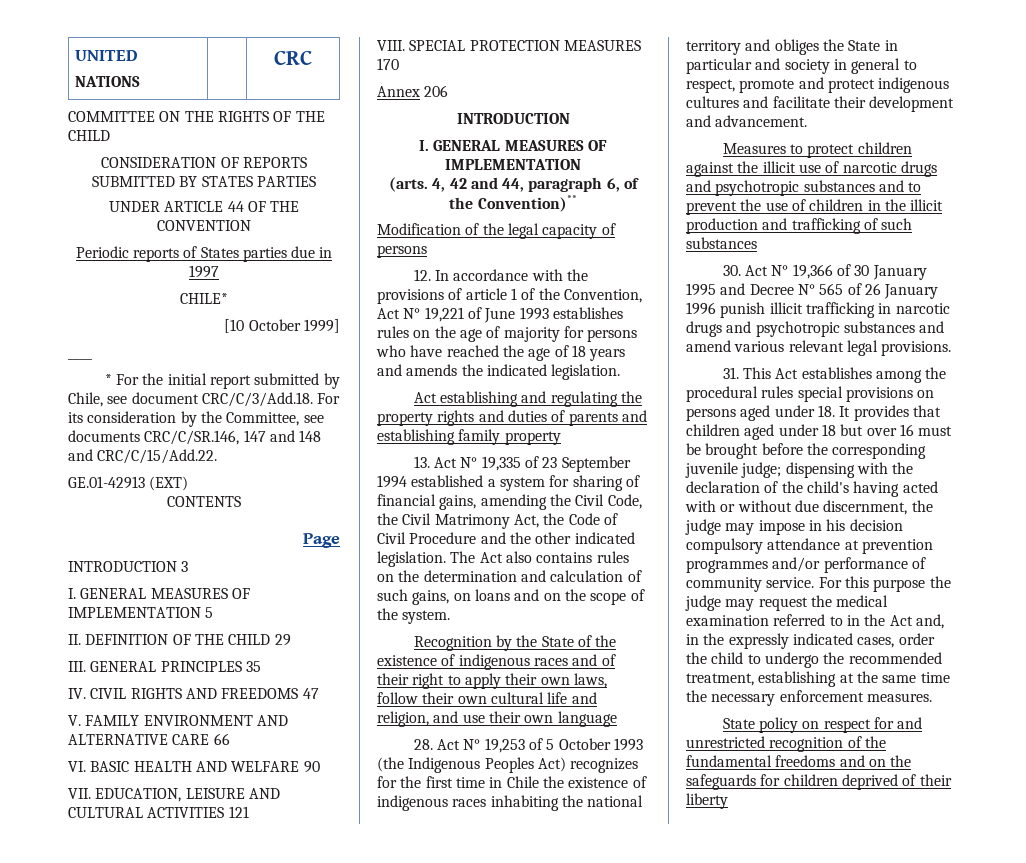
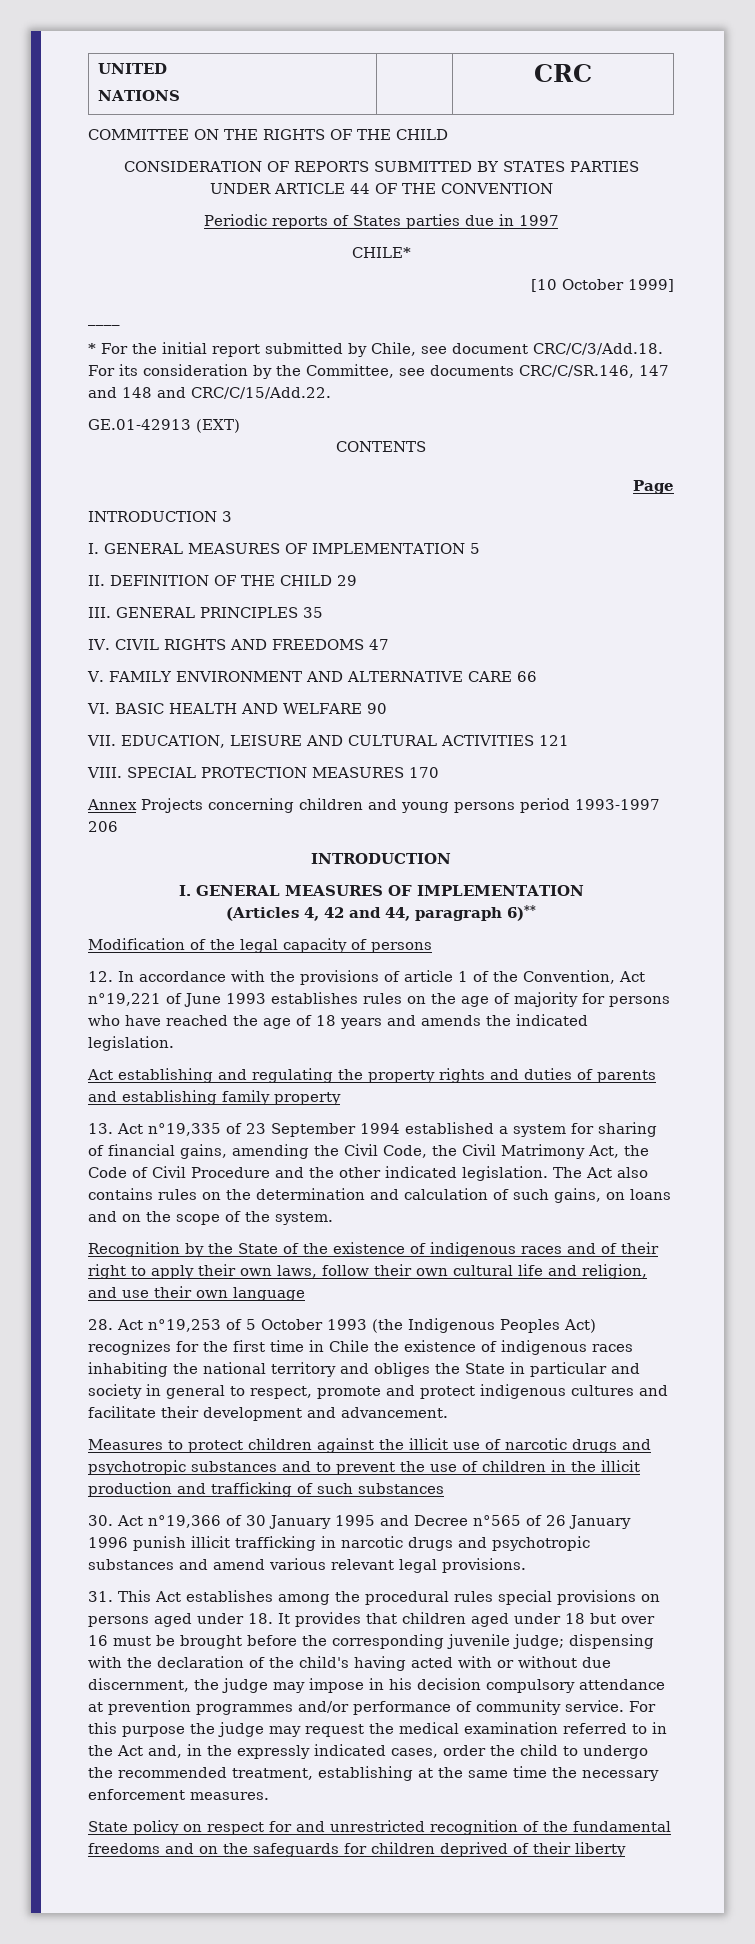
- Annex 206
+ Annex Projects concerning children and young persons period 1993-1997 206
- (arts. 4, 42 and 44, paragraph 6, of the Convention)**
+ (Articles 4, 42 and 44, paragraph 6)**
- 12. In accordance with the provisions of article 1 of the Convention, Act N° 19,221 of June 1993 establishes rules on the age of majority for persons who have reached the age of 18 years and amends the indicated legislation.
+ 12. In accordance with the provisions of article 1 of the Convention, Act n°19,221 of June 1993 establishes rules on the age of majority for persons who have reached the age of 18 years and amends the indicated legislation.
- 13. Act N° 19,335 of 23 September 1994 established a system for sharing of financial gains, amending the Civil Code, the Civil Matrimony Act, the Code of Civil Procedure and the other indicated legislation.
+ 13. Act n°19,335 of 23 September 1994 established a system for sharing of financial gains, amending the Civil Code, the Civil Matrimony Act, the Code of Civil Procedure and the other indicated legislation.
- 28. Act N° 19,253 of 5 October 1993 (the Indigenous Peoples Act) recognizes for the first time in Chile the existence of indigenous races inhabiting the national territory and obliges the State in particular and society in general to respect, promote and protect indigenous cultures and facilitate their development and advancement.
+ 28. Act n°19,253 of 5 October 1993 (the Indigenous Peoples Act) recognizes for the first time in Chile the existence of indigenous races inhabiting the national territory and obliges the State in particular and society in general to respect, promote and protect indigenous cultures and facilitate their development and advancement.
- 30. Act N° 19,366 of 30 January 1995 and Decree N° 565 of 26 January 1996 punish illicit trafficking in narcotic drugs and psychotropic substances and amend various relevant legal provisions.
+ 30. Act n°19,366 of 30 January 1995 and Decree n°565 of 26 January 1996 punish illicit trafficking in narcotic drugs and psychotropic substances and amend various relevant legal provisions.

